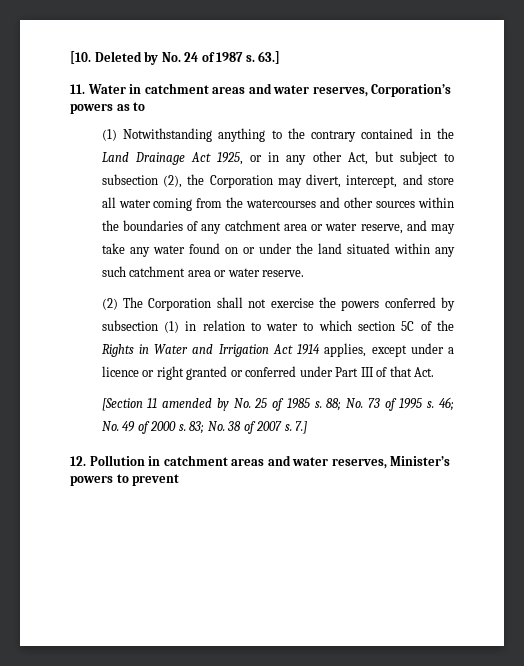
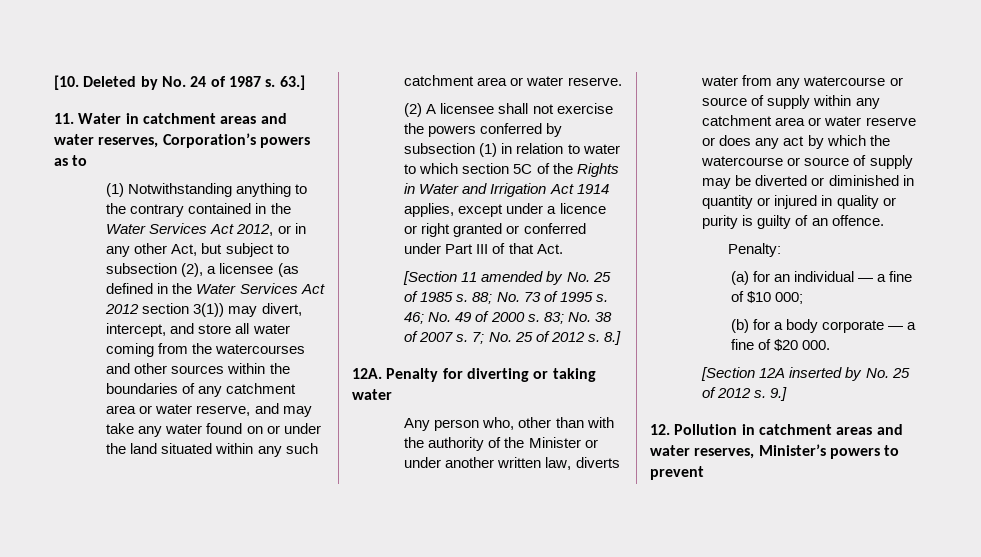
- (1) Notwithstanding anything to the contrary contained in the Land Drainage Act 1925, or in any other Act, but subject to subsection (2), the Corporation may divert, intercept, and store all water coming from the watercourses and other sources within the boundaries of any catchment area or water reserve, and may take any water found on or under the land situated within any such catchment area or water reserve.
+ (1) Notwithstanding anything to the contrary contained in the Water Services Act 2012, or in any other Act, but subject to subsection (2), a licensee (as defined in the Water Services Act 2012 section 3(1)) may divert, intercept, and store all water coming from the watercourses and other sources within the boundaries of any catchment area or water reserve, and may take any water found on or under the land situated within any such catchment area or water reserve.
- (2) The Corporation shall not exercise the powers conferred by subsection (1) in relation to water to which section 5C of the Rights in Water and Irrigation Act 1914 applies, except under a licence or right granted or conferred under Part III of that Act.
+ (2) A licensee shall not exercise the powers conferred by subsection (1) in relation to water to which section 5C of the Rights in Water and Irrigation Act 1914 applies, except under a licence or right granted or conferred under Part III of that Act.
- 7.]
+ 7; No. 25 of 2012 s. 8.]
+ 12A. Penalty for diverting or taking water
+ Any person who, other than with the authority of the Minister or under another written law, diverts water from any watercourse or source of supply within any catchment area or water reserve or does any act by which the watercourse or source of supply may be diverted or diminished in quantity or injured in quality or purity is guilty of an offence.
+ Penalty:
+ (a) for an individual — a fine of $10 000;
+ (b) for a body corporate — a fine of $20 000.
+ [Section 12A inserted by No. 25 of 2012 s. 9.]

